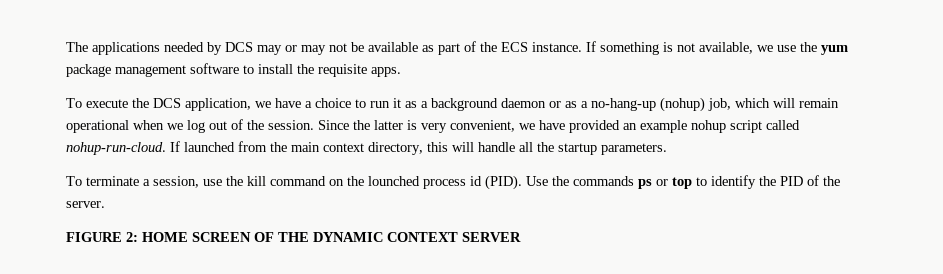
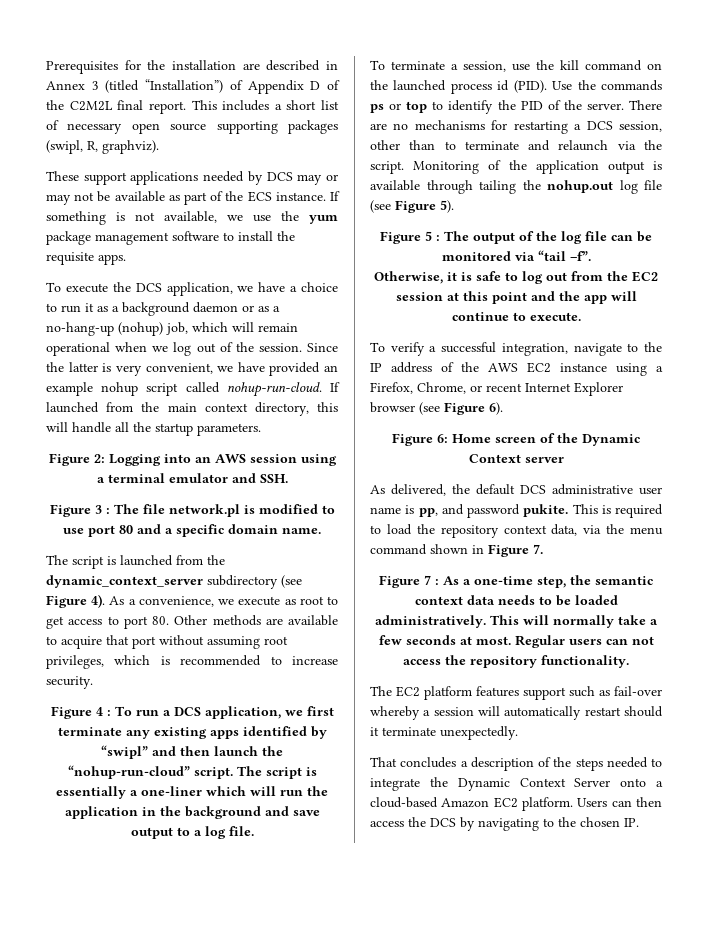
- The applications needed by DCS may or may not be available as part of the ECS instance.
+ Prerequisites for the installation are described in Annex 3 (titled “Installation”) of Appendix D of the C2M2L final report. This includes a short list of necessary open source supporting packages (swipl, R, graphviz).
+ These support applications needed by DCS may or may not be available as part of the ECS instance.
+ Figure 2: Logging into an AWS session using a terminal emulator and SSH.
+ Figure 3 : The file network.pl is modified to use port 80 and a specific domain name.
+ The script is launched from the dynamic_context_server subdirectory (see Figure 4). As a convenience, we execute as root to get access to port 80. Other methods are available to acquire that port without assuming root privileges, which is recommended to increase security.
+ Figure 4 : To run a DCS application, we first terminate any existing apps identified by “swipl” and then launch the “nohup-run-cloud” script. The script is essentially a one-liner which will run the application in the background and save output to a log file.
- To terminate a session, use the kill command on the lounched process id (PID).
+ To terminate a session, use the kill command on the launched process id (PID).
- Use the commands ps or top to identify the PID of the server.
- FIGURE 2: HOME SCREEN OF THE DYNAMIC CONTEXT SERVER
+ Use the commands ps or top to identify the PID of the server. There are no mechanisms for restarting a DCS session, other than to terminate and relaunch via the script. Monitoring of the application output is available through tailing the nohup.out log file (see Figure 5).
+ Figure 5 : The output of the log file can be monitored via “tail –f”.
+ Otherwise, it is safe to log out from the EC2 session at this point and the app will continue to execute.
+ To verify a successful integration, navigate to the IP address of the AWS EC2 instance using a Firefox, Chrome, or recent Internet Explorer browser (see Figure 6).
+ Figure 6: Home screen of the Dynamic Context server
+ As delivered, the default DCS administrative user name is pp, and password pukite. This is required to load the repository context data, via the menu command shown in Figure 7.
+ Figure 7 : As a one-time step, the semantic context data needs to be loaded administratively. This will normally take a few seconds at most. Regular users can not access the repository functionality.
+ The EC2 platform features support such as fail-over whereby a session will automatically restart should it terminate unexpectedly.
+ That concludes a description of the steps needed to integrate the Dynamic Context Server onto a cloud-based Amazon EC2 platform. Users can then access the DCS by navigating to the chosen IP.

